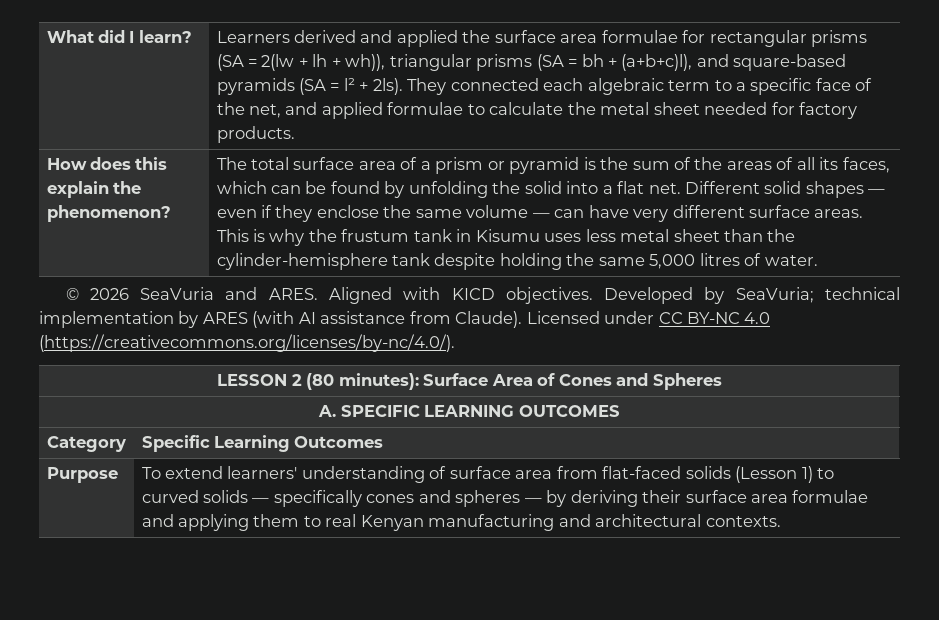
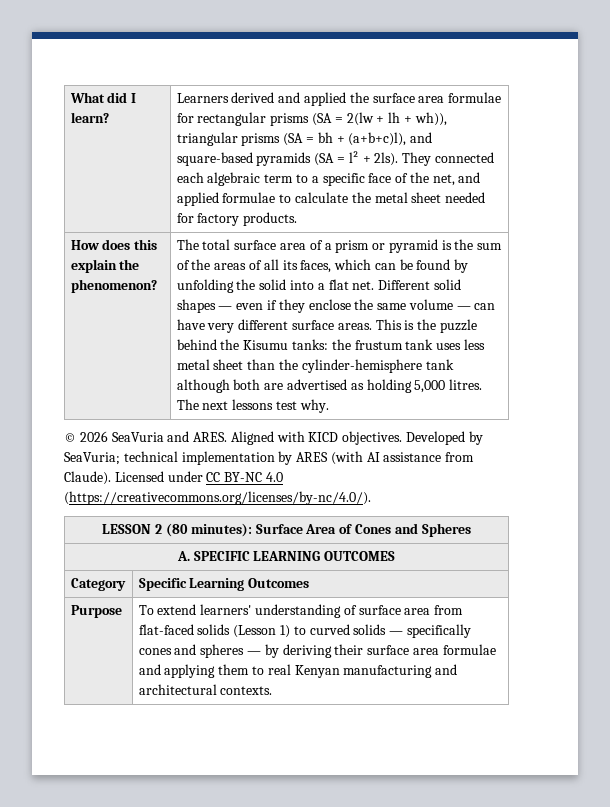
- This is why the frustum tank in Kisumu uses less metal sheet than the cylinder-hemisphere tank despite holding the same 5,000 litres of water.
+ This is the puzzle behind the Kisumu tanks: the frustum tank uses less metal sheet than the cylinder-hemisphere tank although both are advertised as holding 5,000 litres. The next lessons test why.

